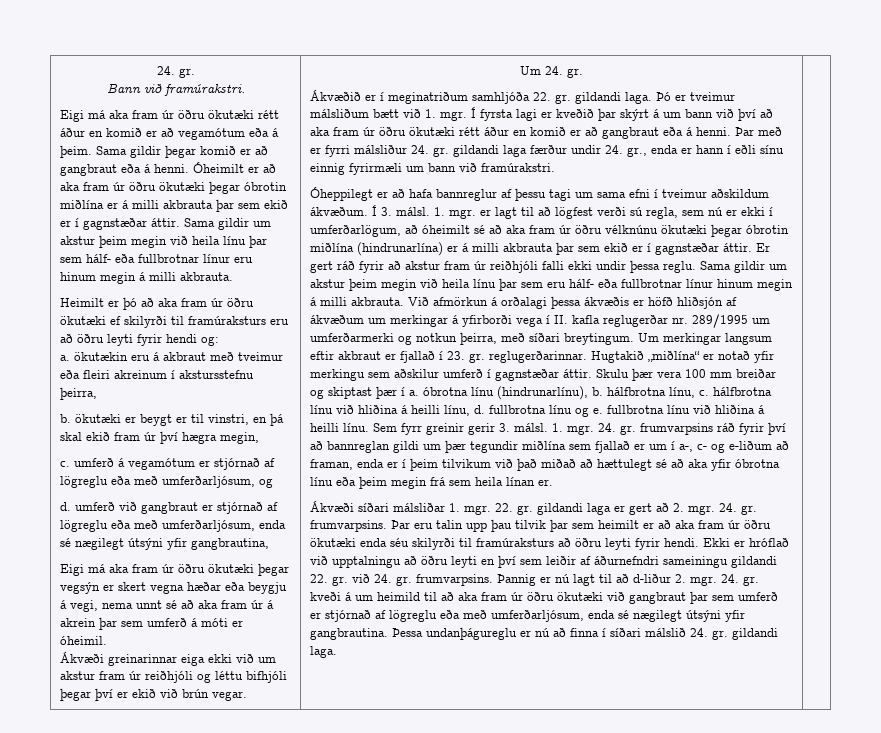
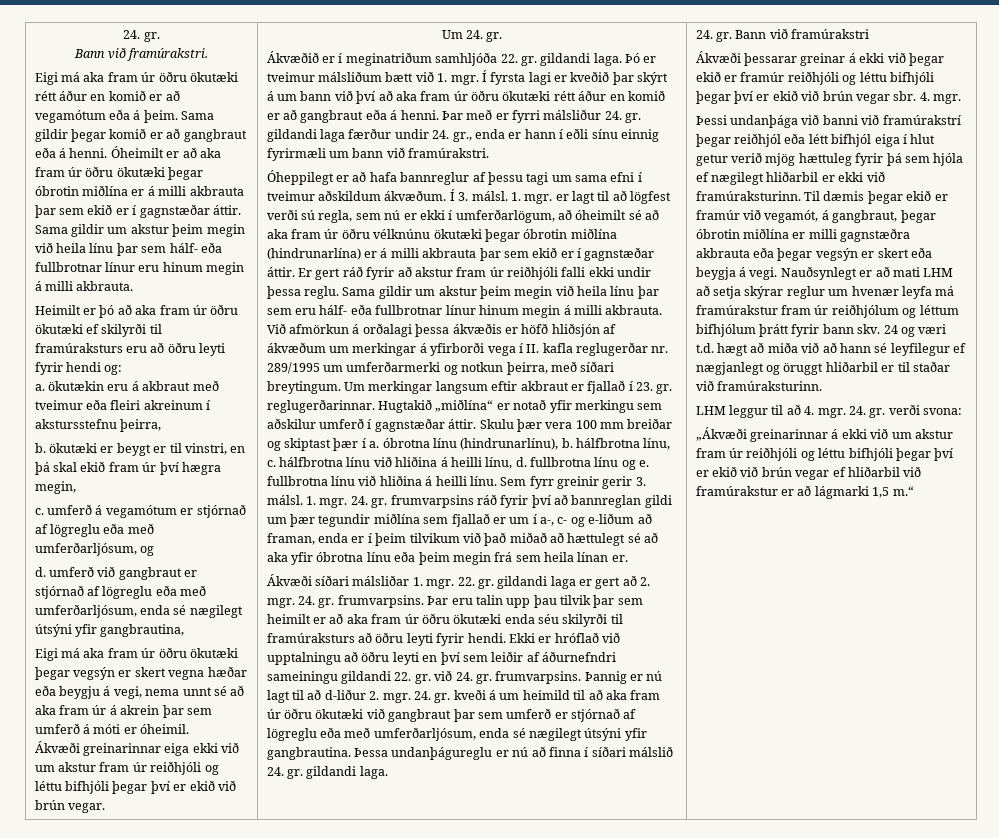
+ 24. gr. Bann við framúrakstri
+ Ákvæði þessarar greinar á ekki við þegar ekið er framúr reiðhjóli og léttu bifhjóli þegar því er ekið við brún vegar sbr. 4. mgr.
+ Þessi undanþága við banni við framúrakstrí þegar reiðhjól eða létt bifhjól eiga í hlut getur verið mjög hættuleg fyrir þá sem hjóla ef nægilegt hliðarbil er ekki við framúraksturinn. Til dæmis þegar ekið er framúr við vegamót, á gangbraut, þegar óbrotin miðlína er milli gagnstæðra akbrauta eða þegar vegsýn er skert eða beygja á vegi. Nauðsynlegt er að mati LHM að setja skýrar reglur um hvenær leyfa má framúrakstur fram úr reiðhjólum og léttum bifhjólum þrátt fyrir bann skv. 24 og væri t.d. hægt að miða við að hann sé leyfilegur ef nægjanlegt og öruggt hliðarbil er til staðar við framúraksturinn.
+ LHM leggur til að 4. mgr. 24. gr. verði svona:
+ „Ákvæði greinarinnar á ekki við um akstur fram úr reiðhjóli og léttu bifhjóli þegar því er ekið við brún vegar ef hliðarbil við framúrakstur er að lágmarki 1,5 m.“

